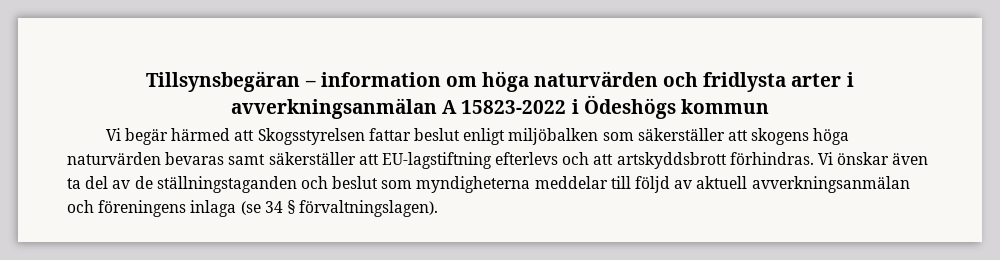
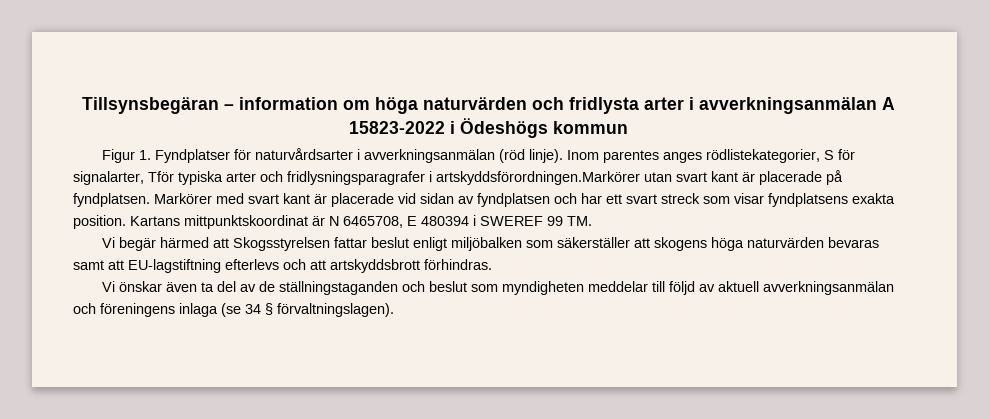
+ Figur 1. Fyndplatser för naturvårdsarter i avverkningsanmälan (röd linje). Inom parentes anges rödlistekategorier, S för signalarter, Tför typiska arter och fridlysningsparagrafer i artskyddsförordningen.Markörer utan svart kant är placerade på fyndplatsen. Markörer med svart kant är placerade vid sidan av fyndplatsen och har ett svart streck som visar fyndplatsens exakta position. Kartans mittpunktskoordinat är N 6465708, E 480394 i SWEREF 99 TM.
- Vi begär härmed att Skogsstyrelsen fattar beslut enligt miljöbalken som säkerställer att skogens höga naturvärden bevaras samt säkerställer att EU-lagstiftning efterlevs och att artskyddsbrott förhindras. Vi önskar även ta del av de ställningstaganden och beslut som myndigheterna meddelar till följd av aktuell avverkningsanmälan och föreningens inlaga (se 34 § förvaltningslagen).
+ Vi begär härmed att Skogsstyrelsen fattar beslut enligt miljöbalken som säkerställer att skogens höga naturvärden bevaras samt att EU-lagstiftning efterlevs och att artskyddsbrott förhindras.
+ Vi önskar även ta del av de ställningstaganden och beslut som myndigheten meddelar till följd av aktuell avverkningsanmälan och föreningens inlaga (se 34 § förvaltningslagen).

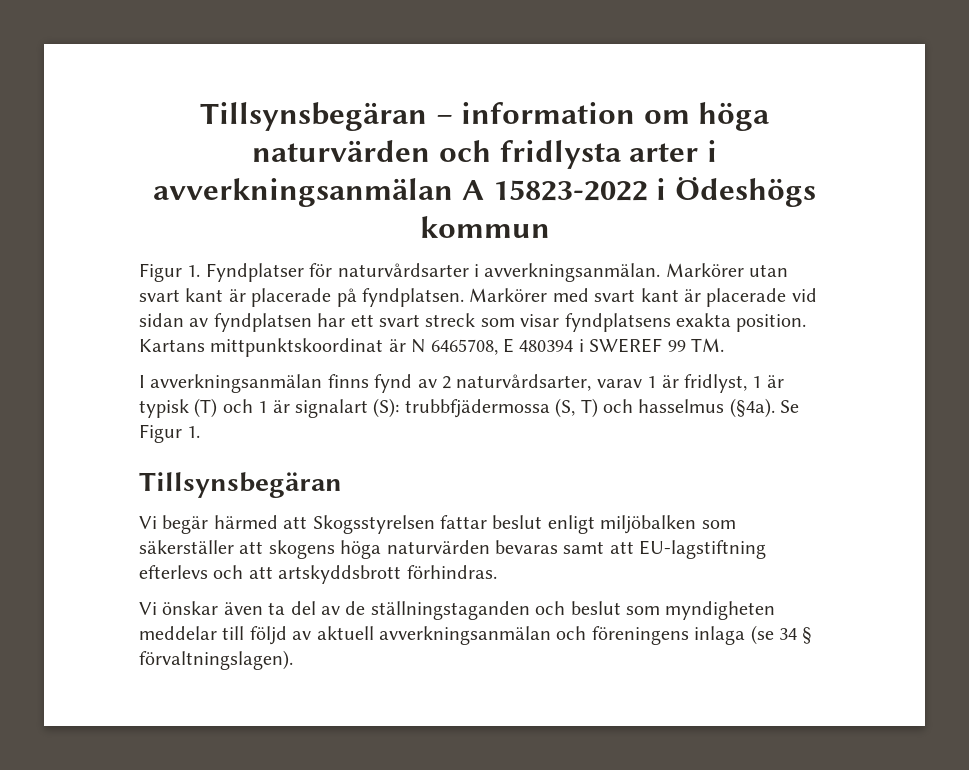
- Figur 1. Fyndplatser för naturvårdsarter i avverkningsanmälan (röd linje). Inom parentes anges rödlistekategorier, S för signalarter, Tför typiska arter och fridlysningsparagrafer i artskyddsförordningen.Markörer utan svart kant är placerade på fyndplatsen.
+ Figur 1. Fyndplatser för naturvårdsarter i avverkningsanmälan. Markörer utan svart kant är placerade på fyndplatsen.
- Markörer med svart kant är placerade vid sidan av fyndplatsen och har ett svart streck som visar fyndplatsens exakta position.
+ Markörer med svart kant är placerade vid sidan av fyndplatsen har ett svart streck som visar fyndplatsens exakta position.
+ I avverkningsanmälan finns fynd av 2 naturvårdsarter, varav 1 är fridlyst, 1 är typisk (T) och 1 är signalart (S): trubbfjädermossa (S, T) och hasselmus (§4a). Se Figur 1.
+ Tillsynsbegäran

